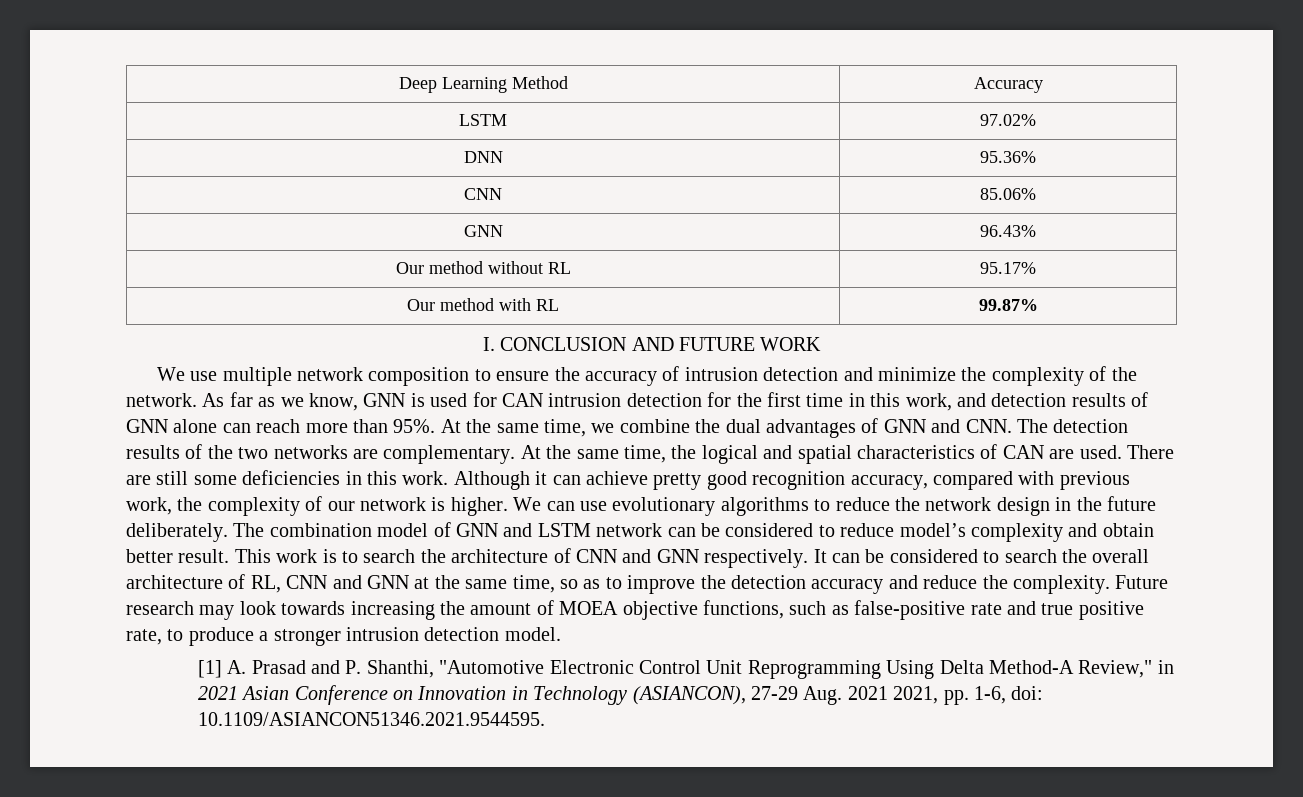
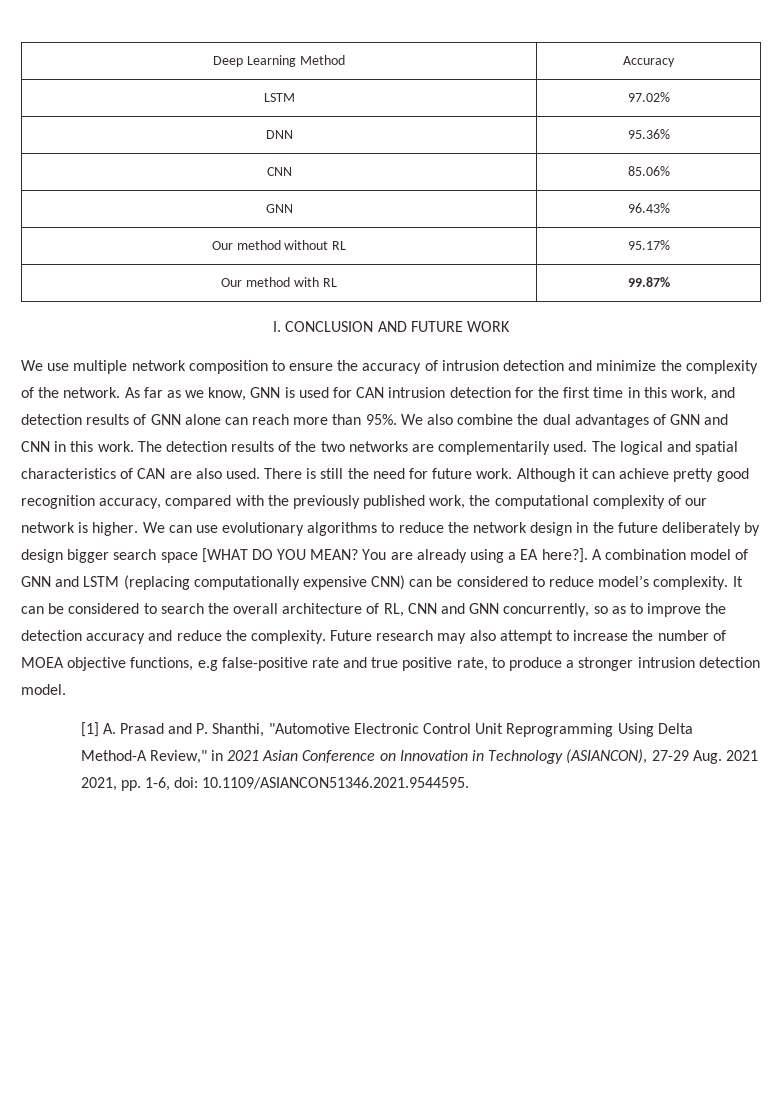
- At the same time, we combine the dual advantages of GNN and CNN. The detection results of the two networks are complementary. At the same time, the logical and spatial characteristics of CAN are used.
+ We also combine the dual advantages of GNN and CNN in this work. The detection results of the two networks are complementarily used. The logical and spatial characteristics of CAN are also used.
- There are still some deficiencies in this work.
+ There is still the need for future work.
- Although it can achieve pretty good recognition accuracy, compared with previous work, the complexity of our network is higher.
+ Although it can achieve pretty good recognition accuracy, compared with the previously published work, the computational complexity of our network is higher.
- We can use evolutionary algorithms to reduce the network design in the future deliberately. The combination model of GNN and LSTM network can be considered to reduce model’s complexity and obtain better result. This work is to search the architecture of CNN and GNN respectively.
+ We can use evolutionary algorithms to reduce the network design in the future deliberately by design bigger search space [WHAT DO YOU MEAN? You are already using a EA here?]. A combination model of GNN and LSTM (replacing computationally expensive CNN) can be considered to reduce model’s complexity.
- It can be considered to search the overall architecture of RL, CNN and GNN at the same time, so as to improve the detection accuracy and reduce the complexity.
+ It can be considered to search the overall architecture of RL, CNN and GNN concurrently, so as to improve the detection accuracy and reduce the complexity.
- Future research may look towards increasing the amount of MOEA objective functions, such as false-positive rate and true positive rate, to produce a stronger intrusion detection model.
+ Future research may also attempt to increase the number of MOEA objective functions, e.g false-positive rate and true positive rate, to produce a stronger intrusion detection model.

